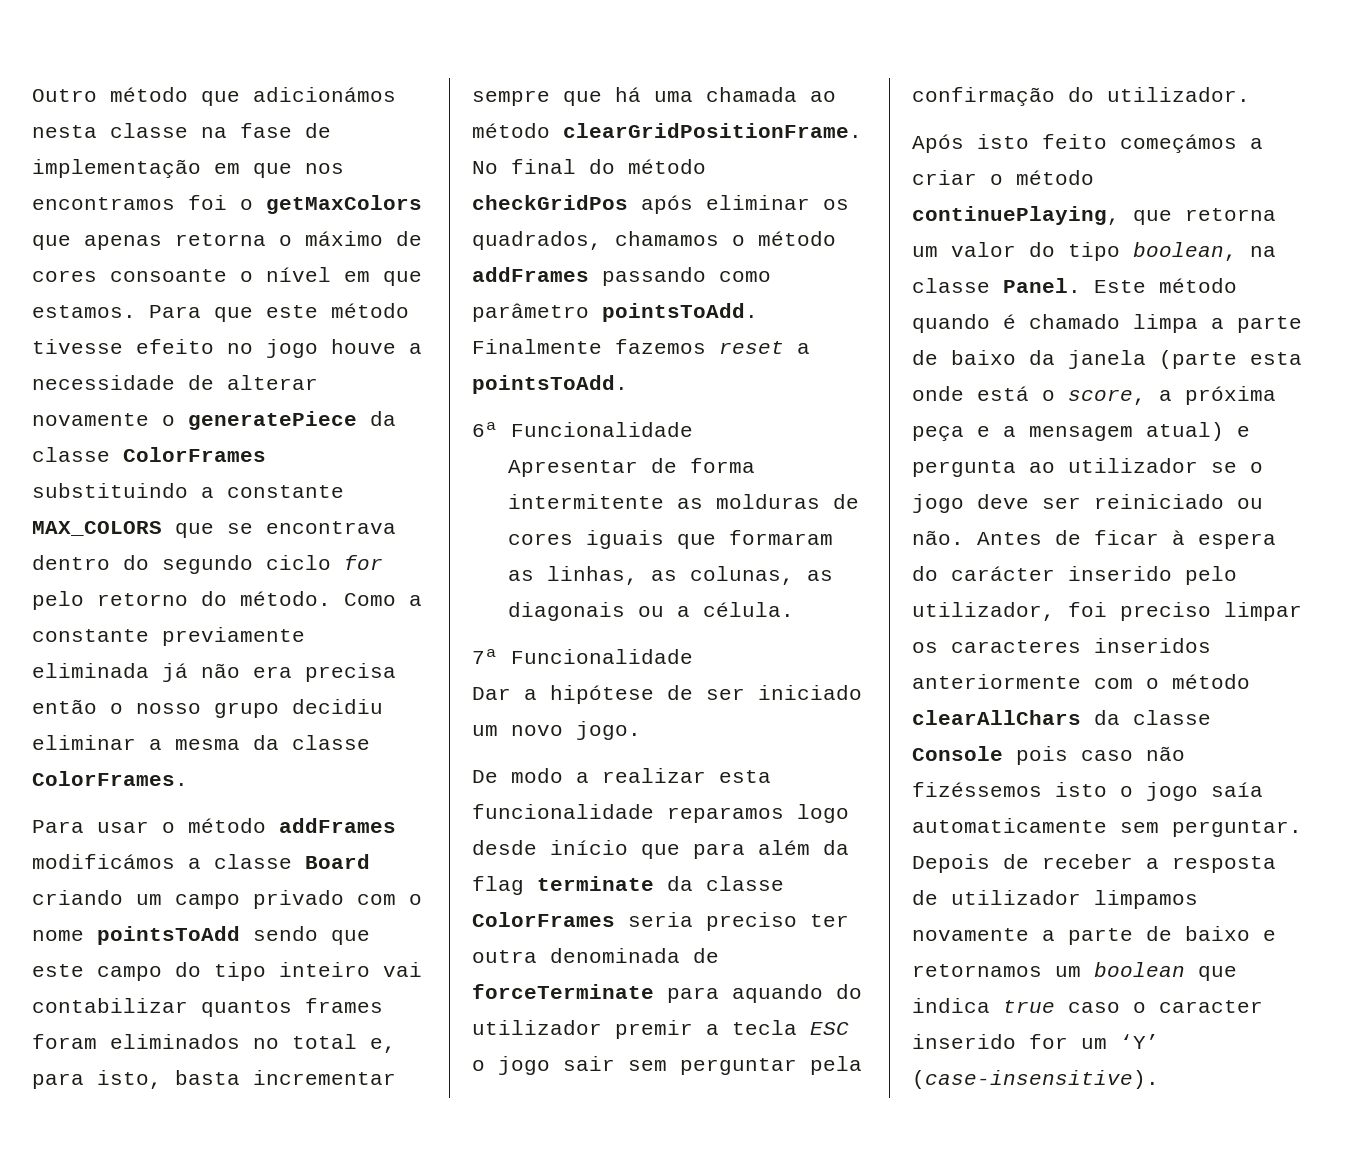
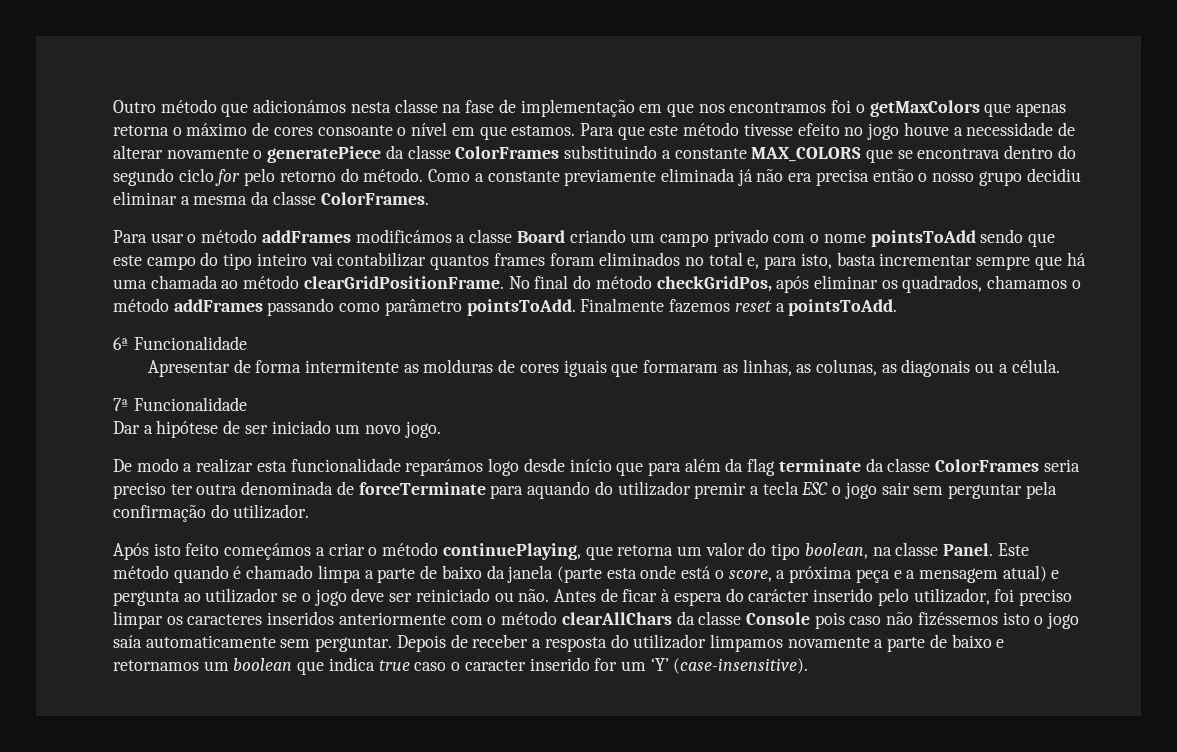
- No final do método checkGridPos após eliminar os quadrados, chamamos o método addFrames passando como parâmetro pointsToAdd.
+ No final do método checkGridPos, após eliminar os quadrados, chamamos o método addFrames passando como parâmetro pointsToAdd.
- De modo a realizar esta funcionalidade reparamos logo desde início que para além da flag terminate da classe ColorFrames seria preciso ter outra denominada de forceTerminate para aquando do utilizador premir a tecla ESC o jogo sair sem perguntar pela confirmação do utilizador.
+ De modo a realizar esta funcionalidade reparámos logo desde início que para além da flag terminate da classe ColorFrames seria preciso ter outra denominada de forceTerminate para aquando do utilizador premir a tecla ESC o jogo sair sem perguntar pela confirmação do utilizador.
- Depois de receber a resposta de utilizador limpamos novamente a parte de baixo e retornamos um boolean que indica true caso o caracter inserido for um ‘Y’ (case-insensitive).
+ Depois de receber a resposta do utilizador limpamos novamente a parte de baixo e retornamos um boolean que indica true caso o caracter inserido for um ‘Y’ (case-insensitive).

